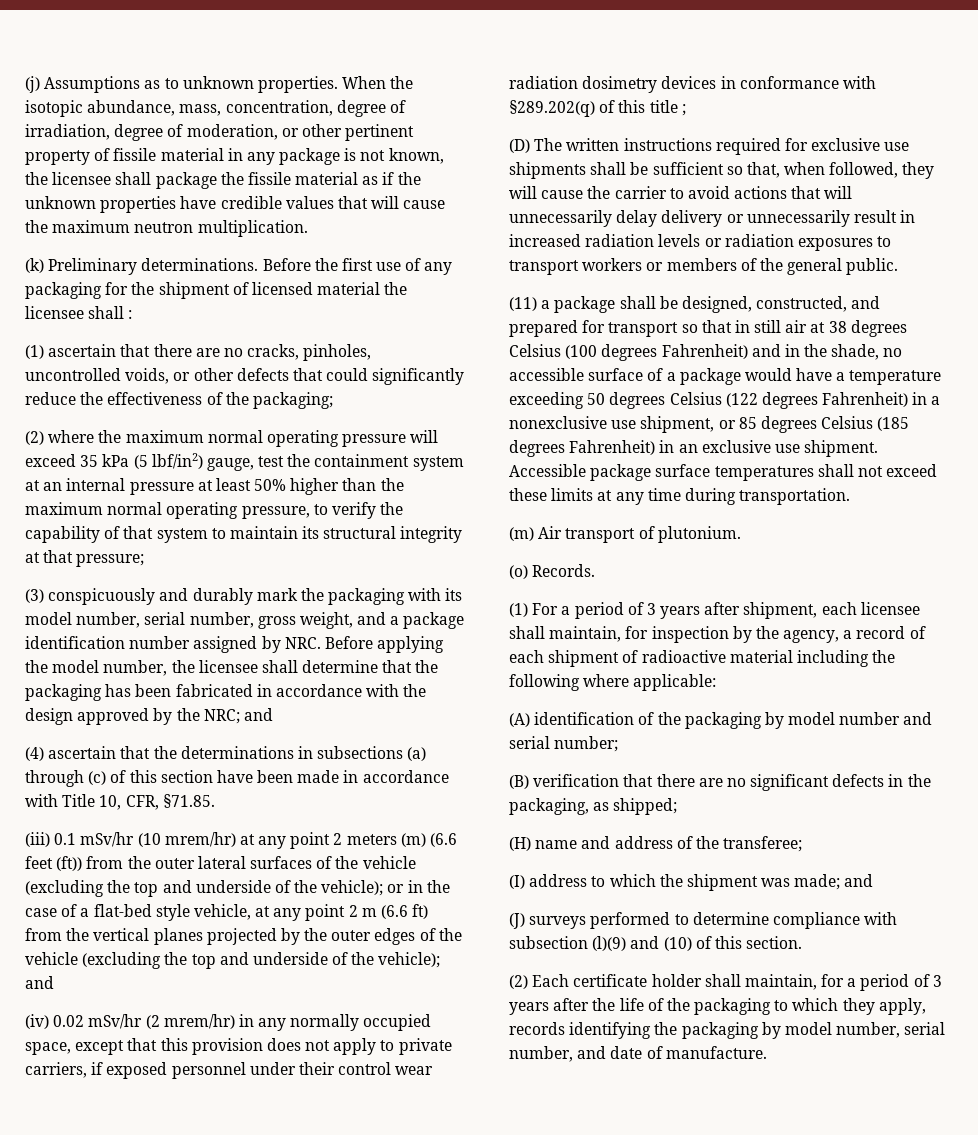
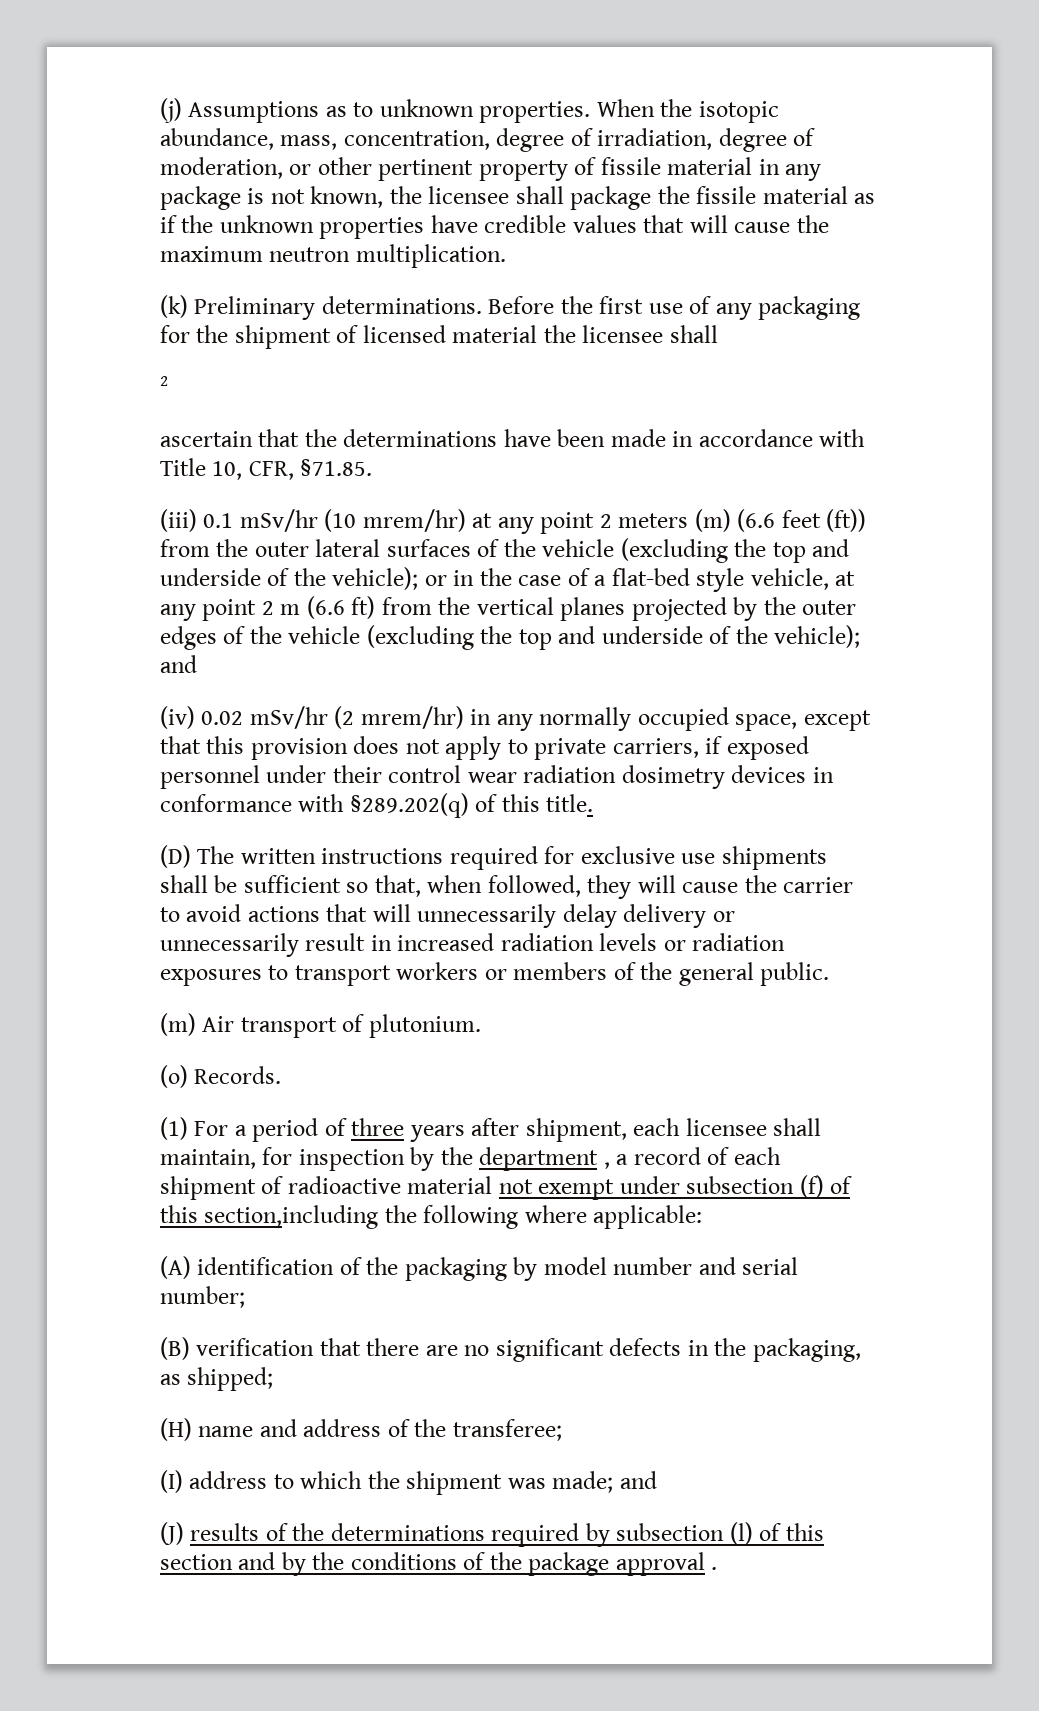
- Before the first use of any packaging for the shipment of licensed material the licensee shall :
- (1) ascertain that there are no cracks, pinholes, uncontrolled voids, or other defects that could significantly reduce the effectiveness of the packaging;
- (2) where the maximum normal operating pressure will exceed 35 kPa (5 lbf/in2) gauge, test the containment system at an internal pressure at least 50% higher than the maximum normal operating pressure, to verify the capability of that system to maintain its structural integrity at that pressure;
- (3) conspicuously and durably mark the packaging with its model number, serial number, gross weight, and a package identification number assigned by NRC. Before applying the model number, the licensee shall determine that the packaging has been fabricated in accordance with the design approved by the NRC; and
- (4) ascertain that the determinations in subsections (a) through (c) of this section have been made in accordance with Title 10, CFR, §71.85.
+ Before the first use of any packaging for the shipment of licensed material the licensee shall
+ 2
+ ascertain that the determinations have been made in accordance with Title 10, CFR, §71.85.
- (iv) 0.02 mSv/hr (2 mrem/hr) in any normally occupied space, except that this provision does not apply to private carriers, if exposed personnel under their control wear radiation dosimetry devices in conformance with §289.202(q) of this title ;
+ (iv) 0.02 mSv/hr (2 mrem/hr) in any normally occupied space, except that this provision does not apply to private carriers, if exposed personnel under their control wear radiation dosimetry devices in conformance with §289.202(q) of this title.
- (11) a package shall be designed, constructed, and prepared for transport so that in still air at 38 degrees Celsius (100 degrees Fahrenheit) and in the shade, no accessible surface of a package would have a temperature exceeding 50 degrees Celsius (122 degrees Fahrenheit) in a nonexclusive use shipment, or 85 degrees Celsius (185 degrees Fahrenheit) in an exclusive use shipment. Accessible package surface temperatures shall not exceed these limits at any time during transportation.
- (1) For a period of 3 years after shipment, each licensee shall maintain, for inspection by the agency, a record of each shipment of radioactive material including the following where applicable:
+ (1) For a period of three years after shipment, each licensee shall maintain, for inspection by the department , a record of each shipment of radioactive material not exempt under subsection (f) of this section,including the following where applicable:
- (J) surveys performed to determine compliance with subsection (l)(9) and (10) of this section.
- (2) Each certificate holder shall maintain, for a period of 3 years after the life of the packaging to which they apply, records identifying the packaging by model number, serial number, and date of manufacture.
+ (J) results of the determinations required by subsection (l) of this section and by the conditions of the package approval .

